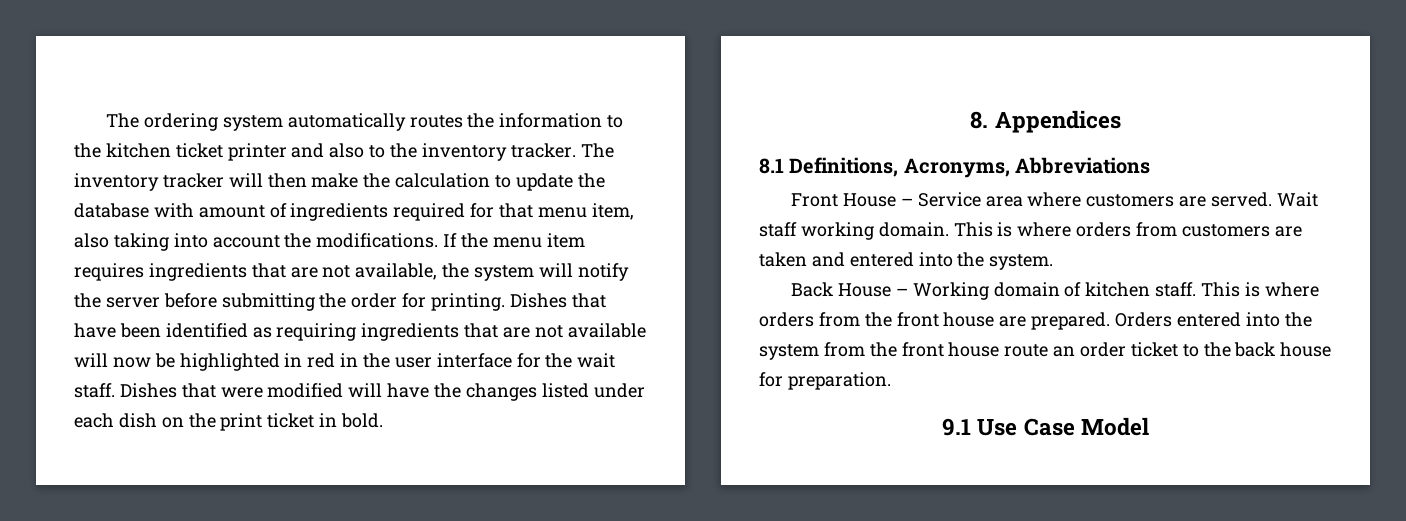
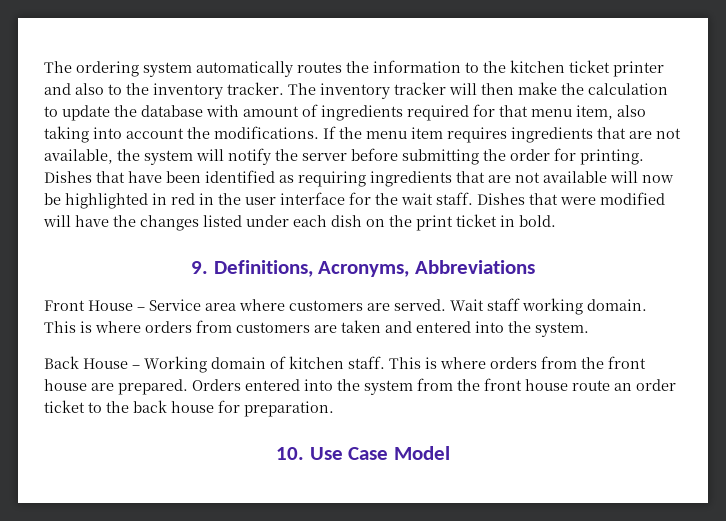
- 8. Appendices
- 8.1 Definitions, Acronyms, Abbreviations
+ 9. Definitions, Acronyms, Abbreviations
- 9.1 Use Case Model
+ 10. Use Case Model

